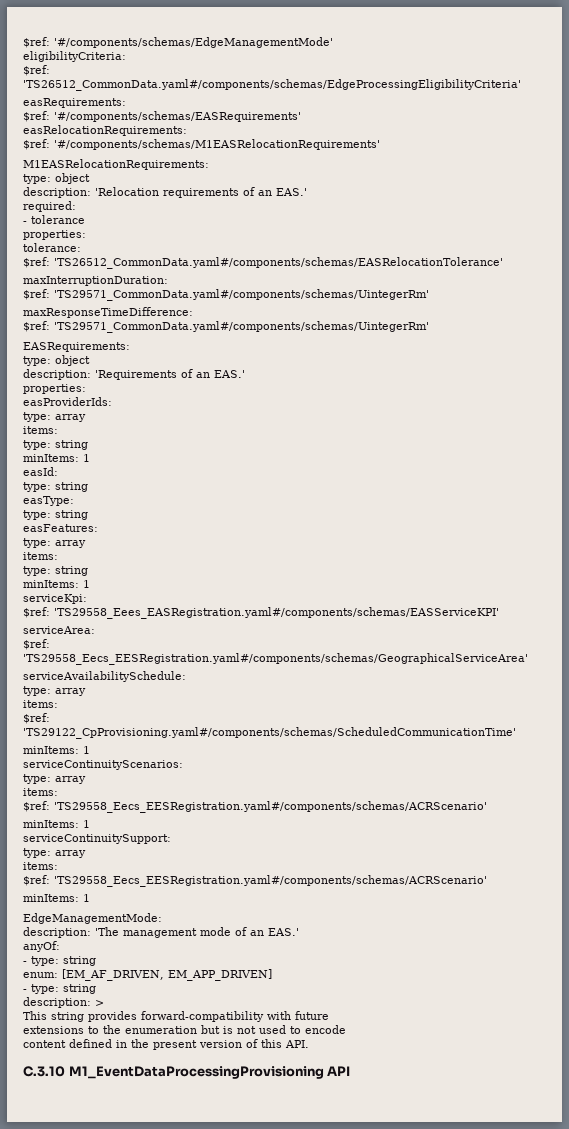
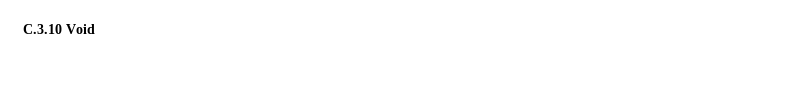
- $ref: '#/components/schemas/EdgeManagementMode'
- eligibilityCriteria:
- $ref: 'TS26512_CommonData.yaml#/components/schemas/EdgeProcessingEligibilityCriteria'
- easRequirements:
- $ref: '#/components/schemas/EASRequirements'
- easRelocationRequirements:
- $ref: '#/components/schemas/M1EASRelocationRequirements'
- M1EASRelocationRequirements:
- type: object
- description: 'Relocation requirements of an EAS.'
- required:
- - tolerance
- properties:
- tolerance:
- $ref: 'TS26512_CommonData.yaml#/components/schemas/EASRelocationTolerance'
- maxInterruptionDuration:
- $ref: 'TS29571_CommonData.yaml#/components/schemas/UintegerRm'
- maxResponseTimeDifference:
- $ref: 'TS29571_CommonData.yaml#/components/schemas/UintegerRm'
- EASRequirements:
- type: object
- description: 'Requirements of an EAS.'
- properties:
- easProviderIds:
- type: array
- items:
- type: string
- minItems: 1
- easId:
- type: string
- easType:
- type: string
- easFeatures:
- type: array
- items:
- type: string
- minItems: 1
- serviceKpi:
- $ref: 'TS29558_Eees_EASRegistration.yaml#/components/schemas/EASServiceKPI'
- serviceArea:
- $ref: 'TS29558_Eecs_EESRegistration.yaml#/components/schemas/GeographicalServiceArea'
- serviceAvailabilitySchedule:
- type: array
- items:
- $ref: 'TS29122_CpProvisioning.yaml#/components/schemas/ScheduledCommunicationTime'
- minItems: 1
- serviceContinuityScenarios:
- type: array
- items:
- $ref: 'TS29558_Eecs_EESRegistration.yaml#/components/schemas/ACRScenario'
- minItems: 1
- serviceContinuitySupport:
- type: array
- items:
- $ref: 'TS29558_Eecs_EESRegistration.yaml#/components/schemas/ACRScenario'
- minItems: 1
- EdgeManagementMode:
- description: 'The management mode of an EAS.'
- anyOf:
- - type: string
- enum: [EM_AF_DRIVEN, EM_APP_DRIVEN]
- - type: string
- description: >
- This string provides forward-compatibility with future
- extensions to the enumeration but is not used to encode
- content defined in the present version of this API.
- C.3.10 M1_EventDataProcessingProvisioning API
+ C.3.10 Void

